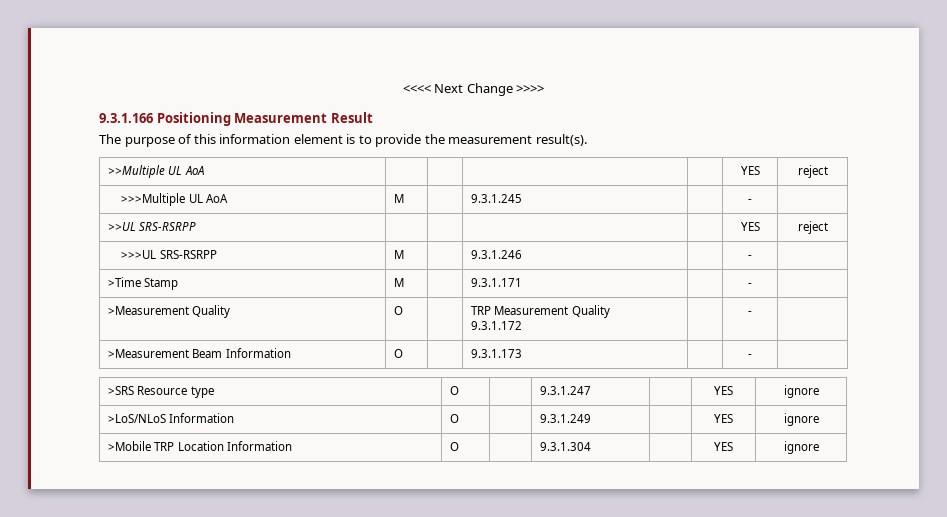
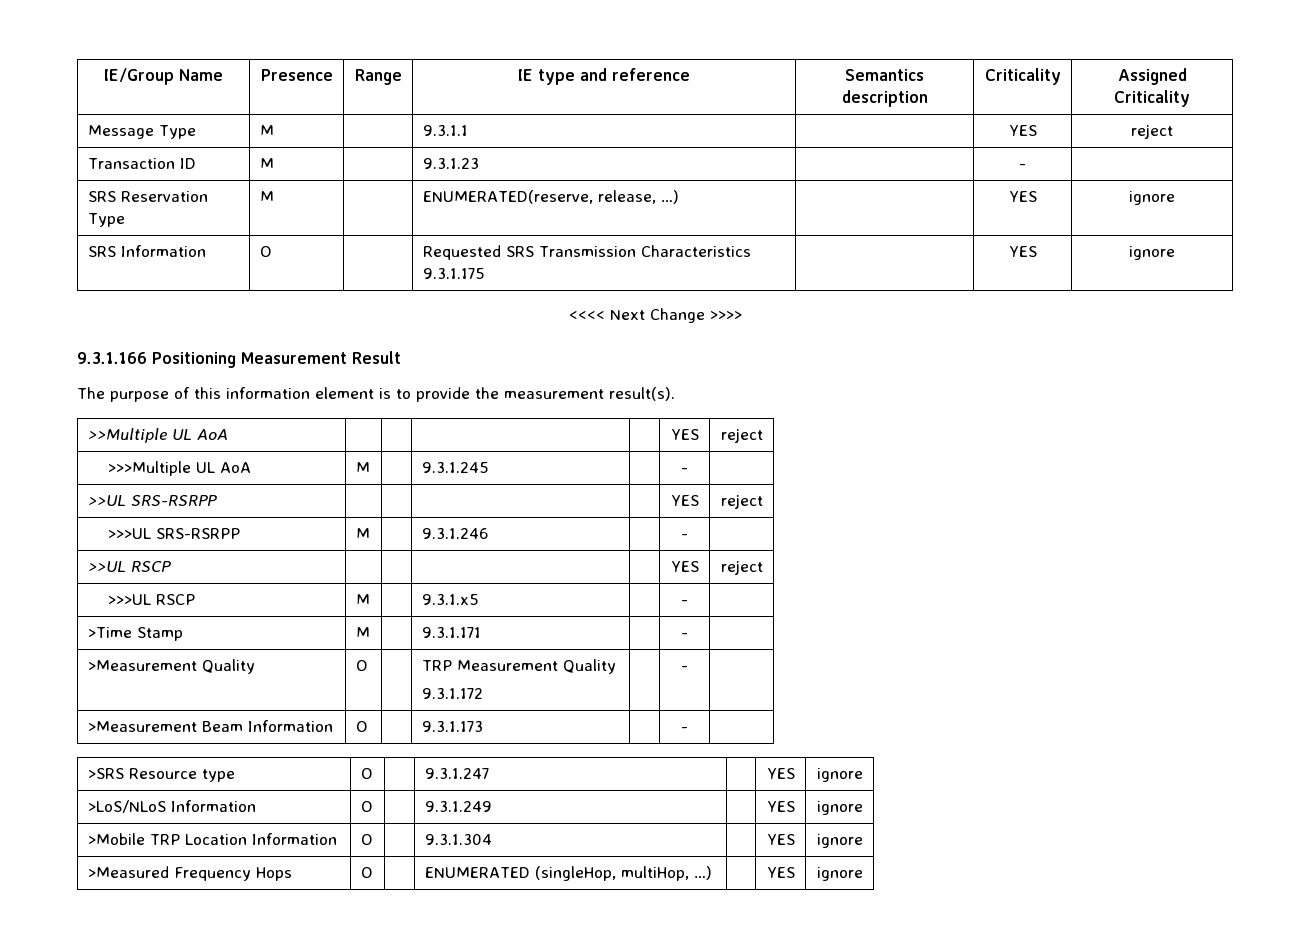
+ IE/Group Name | Presence | Range | IE type and reference | Semantics description | Criticality | Assigned Criticality
+ Message Type | M | | 9.3.1.1 | | YES | reject
+ Transaction ID | M | | 9.3.1.23 | | - |
+ SRS Reservation Type | M | | ENUMERATED(reserve, release, …) | | YES | ignore
+ SRS Information | O | | Requested SRS Transmission Characteristics 9.3.1.175 | | YES | ignore
+ >>UL RSCP | | | | | YES | reject
+ >>>UL RSCP | M | | 9.3.1.x5 | | - |
+ >Measured Frequency Hops | O | | ENUMERATED (singleHop, multiHop, …) | | YES | ignore

